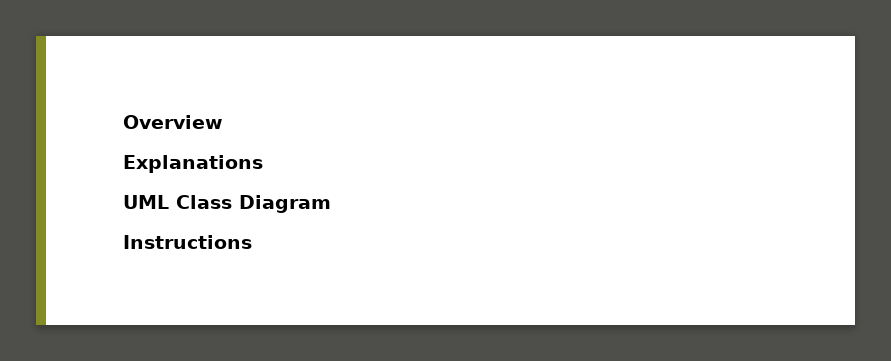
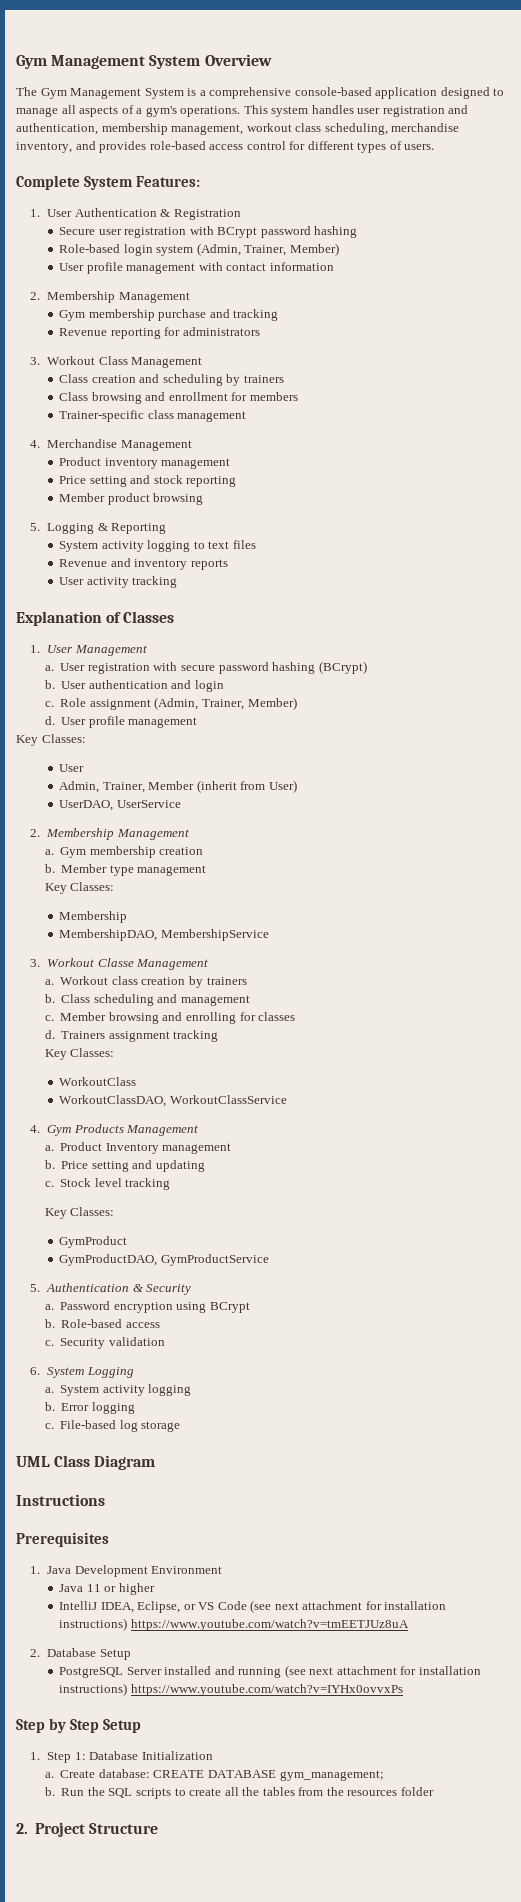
- Overview
- Explanations
+ Gym Management System Overview
+ The Gym Management System is a comprehensive console-based application designed to manage all aspects of a gym's operations. This system handles user registration and authentication, membership management, workout class scheduling, merchandise inventory, and provides role-based access control for different types of users.
+ Complete System Features:
+ 1. User Authentication & Registration
+ Secure user registration with BCrypt password hashing
+ Role-based login system (Admin, Trainer, Member)
+ User profile management with contact information
+ 2. Membership Management
+ Gym membership purchase and tracking
+ Revenue reporting for administrators
+ 3. Workout Class Management
+ Class creation and scheduling by trainers
+ Class browsing and enrollment for members
+ Trainer-specific class management
+ 4. Merchandise Management
+ Product inventory management
+ Price setting and stock reporting
+ Member product browsing
+ 5. Logging & Reporting
+ System activity logging to text files
+ Revenue and inventory reports
+ User activity tracking
+ Explanation of Classes
+ 1. User Management
+ a. User registration with secure password hashing (BCrypt)
+ b. User authentication and login
+ c. Role assignment (Admin, Trainer, Member)
+ d. User profile management
+ Key Classes:
+ User
+ Admin, Trainer, Member (inherit from User)
+ UserDAO, UserService
+ 2. Membership Management
+ a. Gym membership creation
+ b. Member type management
+ Key Classes:
+ Membership
+ MembershipDAO, MembershipService
+ 3. Workout Classe Management
+ a. Workout class creation by trainers
+ b. Class scheduling and management
+ c. Member browsing and enrolling for classes
+ d. Trainers assignment tracking
+ Key Classes:
+ WorkoutClass
+ WorkoutClassDAO, WorkoutClassService
+ 4. Gym Products Management
+ a. Product Inventory management
+ b. Price setting and updating
+ c. Stock level tracking
+ Key Classes:
+ GymProduct
+ GymProductDAO, GymProductService
+ 5. Authentication & Security
+ a. Password encryption using BCrypt
+ b. Role-based access
+ c. Security validation
+ 6. System Logging
+ a. System activity logging
+ b. Error logging
+ c. File-based log storage
  UML Class Diagram
  Instructions
+ Prerequisites
+ 1. Java Development Environment
+ Java 11 or higher
+ IntelliJ IDEA, Eclipse, or VS Code (see next attachment for installation instructions) https://www.youtube.com/watch?v=tmEETJUz8uA
+ 2. Database Setup
+ PostgreSQL Server installed and running (see next attachment for installation instructions) https://www.youtube.com/watch?v=IYHx0ovvxPs
+ Step by Step Setup
+ 1. Step 1: Database Initialization
+ a. Create database: CREATE DATABASE gym_management;
+ b. Run the SQL scripts to create all the tables from the resources folder
+ 2. Project Structure

